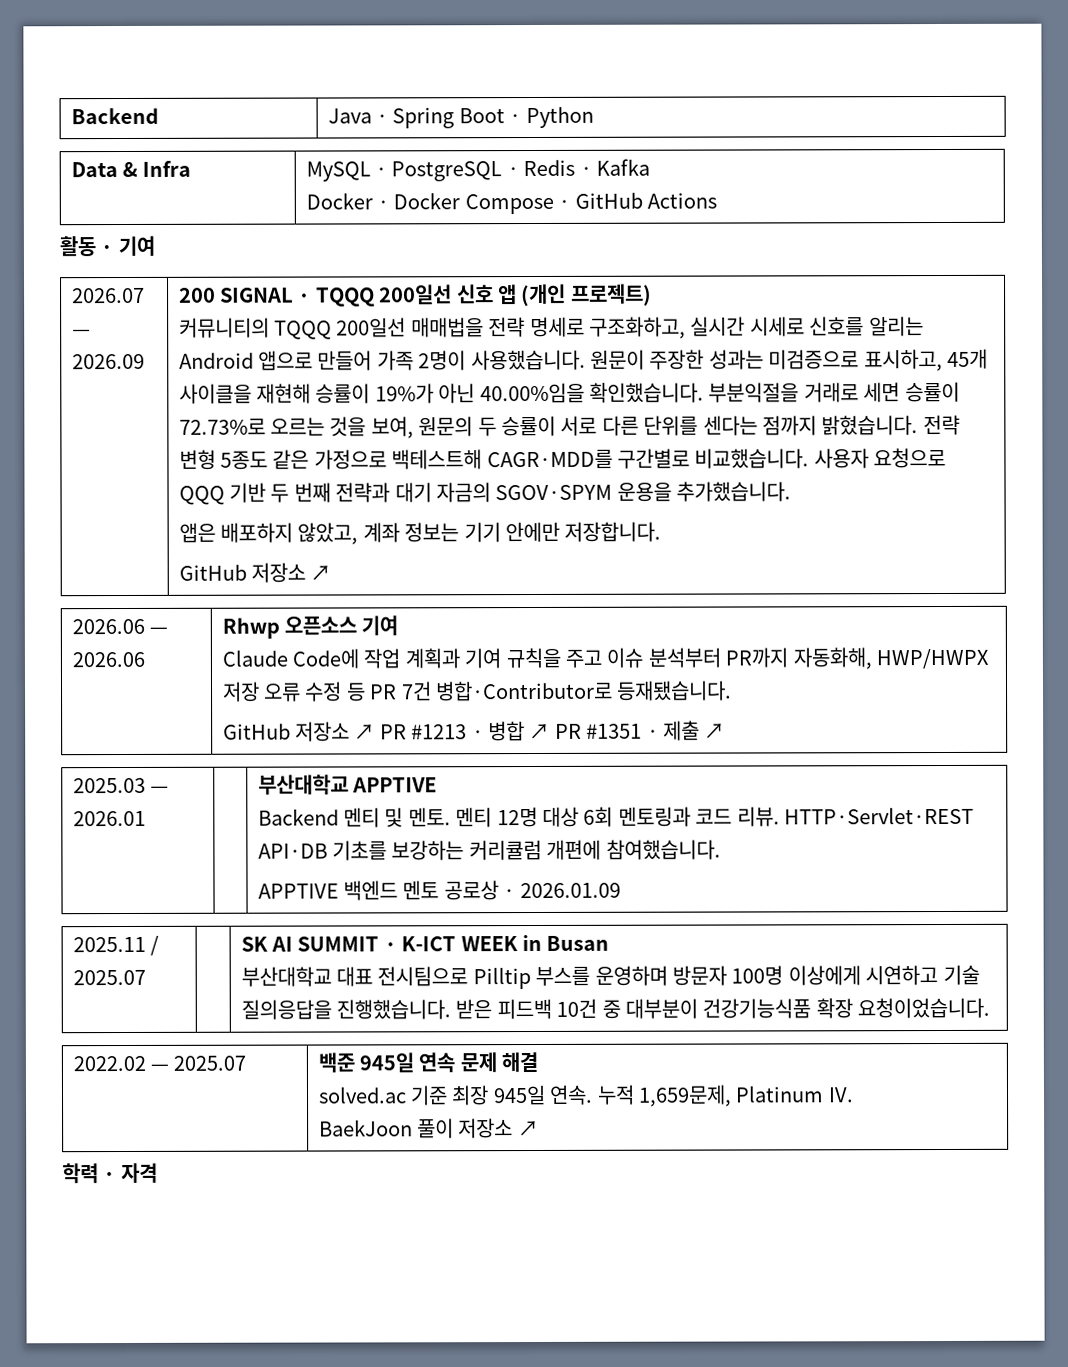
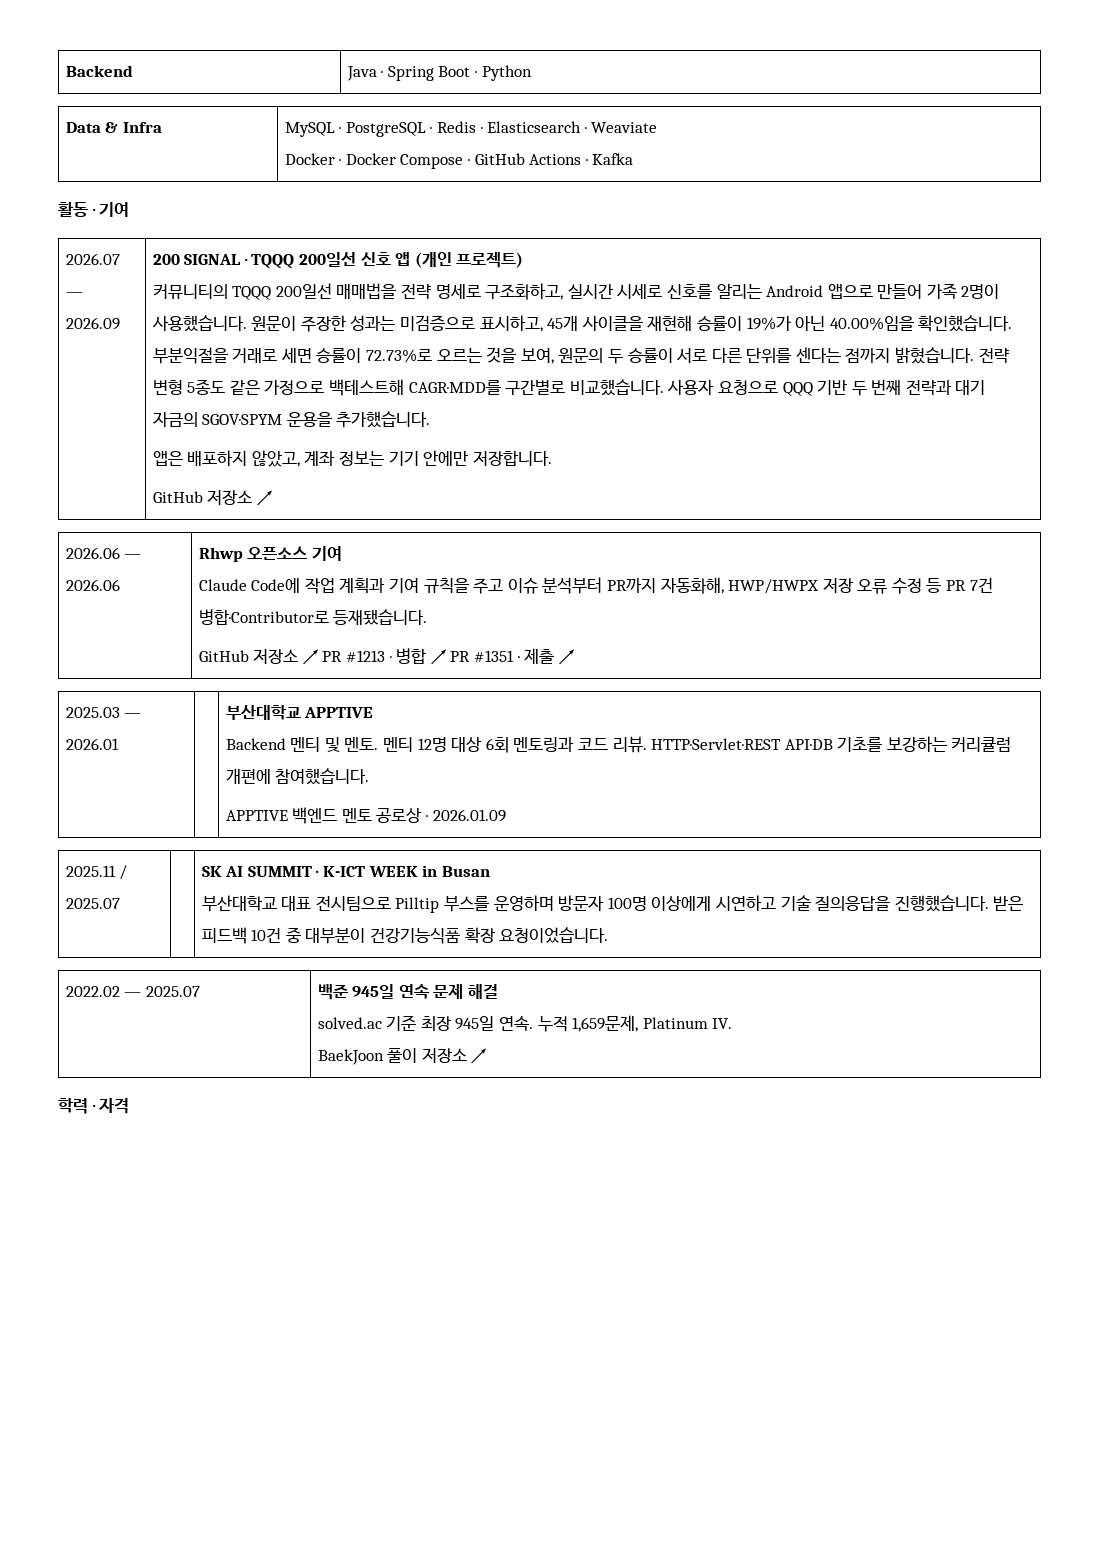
- Data & Infra | MySQL · PostgreSQL · Redis · Kafka
- Docker · Docker Compose · GitHub Actions
+ Data & Infra | MySQL · PostgreSQL · Redis · Elasticsearch · Weaviate
+ Docker · Docker Compose · GitHub Actions · Kafka

